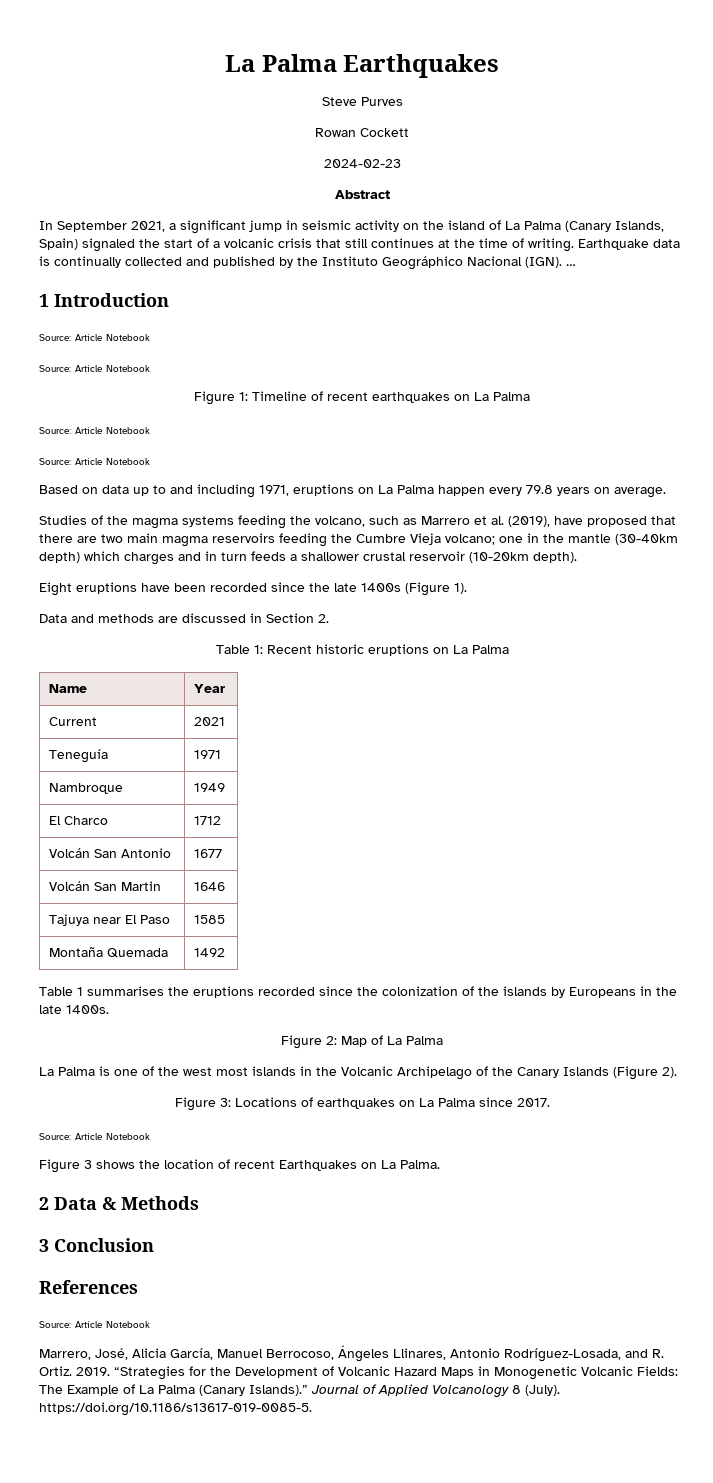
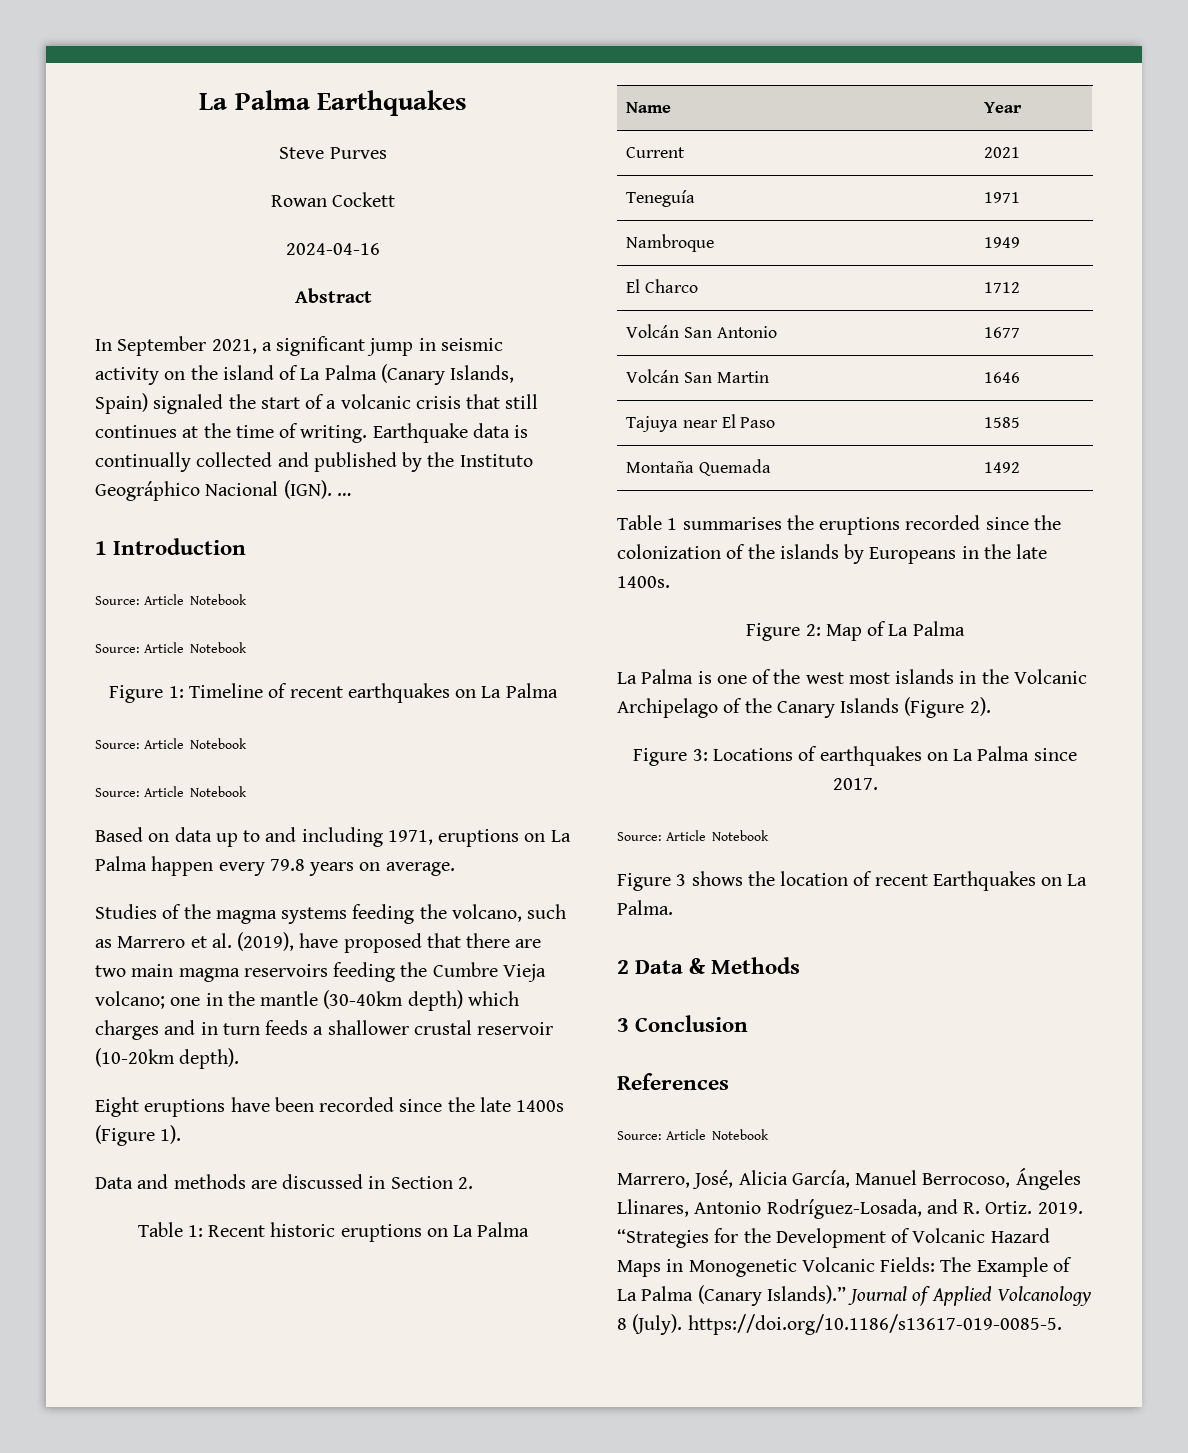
- 2024-02-23
+ 2024-04-16

